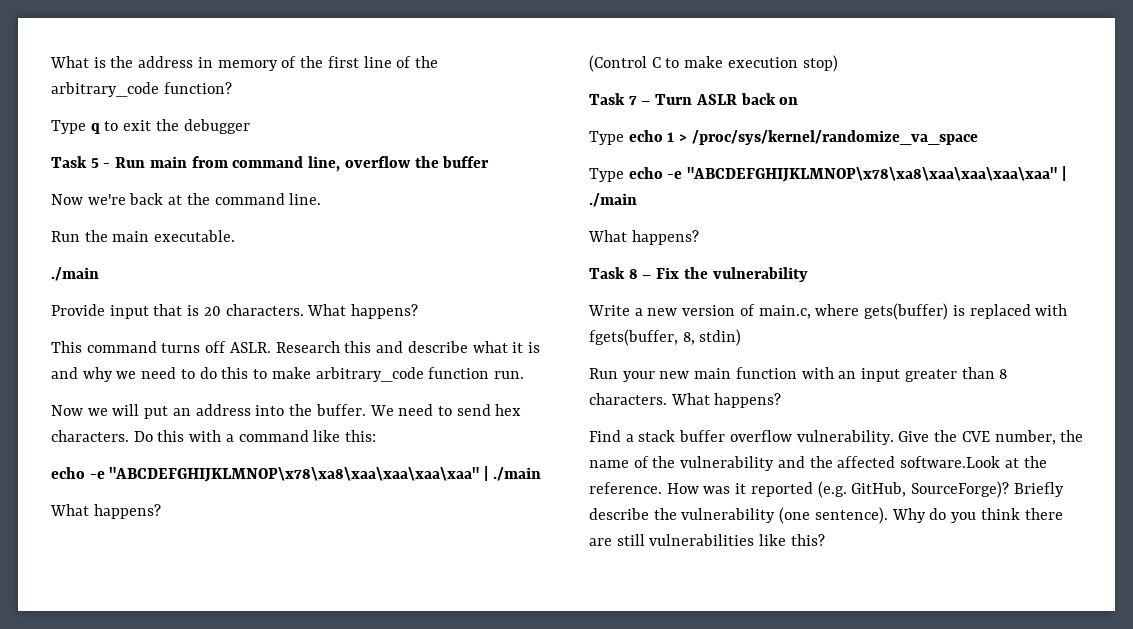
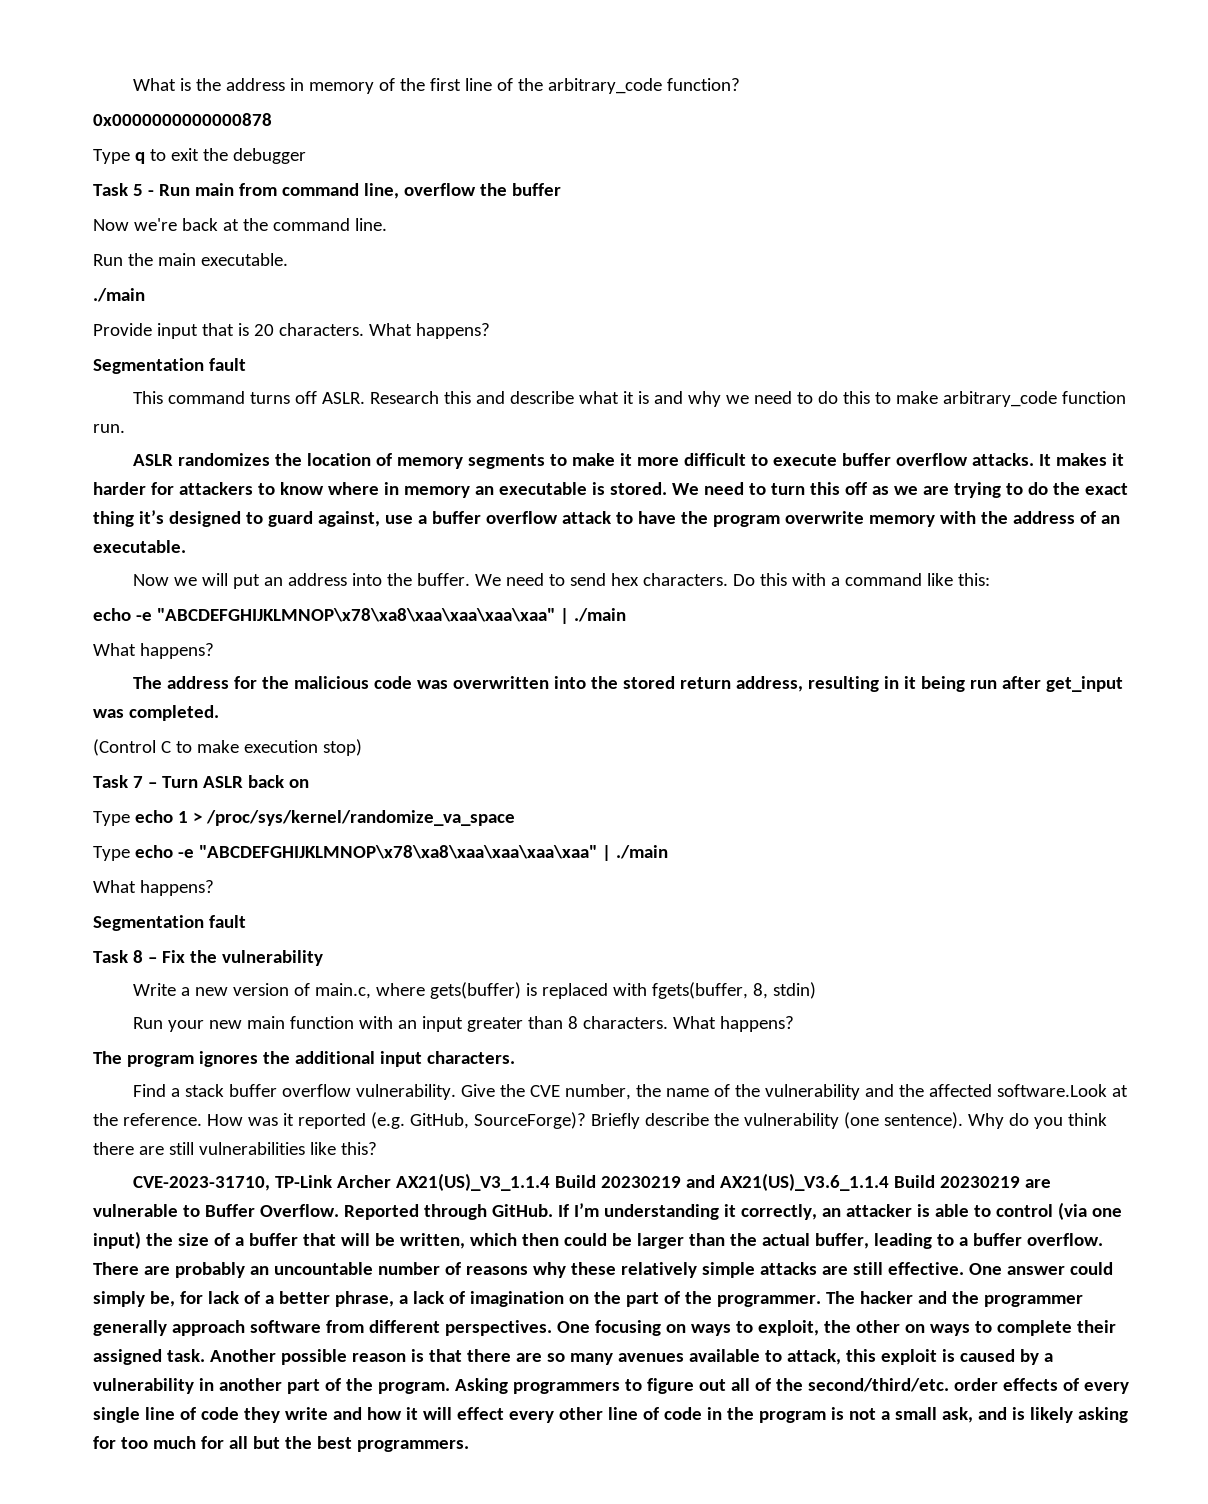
+ 0x0000000000000878
  Provide input that is 20 characters. What happens?
+ Segmentation fault
+ ASLR randomizes the location of memory segments to make it more difficult to execute buffer overflow attacks. It makes it harder for attackers to know where in memory an executable is stored. We need to turn this off as we are trying to do the exact thing it’s designed to guard against, use a buffer overflow attack to have the program overwrite memory with the address of an executable.
+ The address for the malicious code was overwritten into the stored return address, resulting in it being run after get_input was completed.
  Type echo -e "ABCDEFGHIJKLMNOP\x78\xa8\xaa\xaa\xaa\xaa" | ./main
  What happens?
+ Segmentation fault
+ The program ignores the additional input characters.
+ CVE-2023-31710, TP-Link Archer AX21(US)_V3_1.1.4 Build 20230219 and AX21(US)_V3.6_1.1.4 Build 20230219 are vulnerable to Buffer Overflow. Reported through GitHub. If I’m understanding it correctly, an attacker is able to control (via one input) the size of a buffer that will be written, which then could be larger than the actual buffer, leading to a buffer overflow. There are probably an uncountable number of reasons why these relatively simple attacks are still effective. One answer could simply be, for lack of a better phrase, a lack of imagination on the part of the programmer. The hacker and the programmer generally approach software from different perspectives. One focusing on ways to exploit, the other on ways to complete their assigned task. Another possible reason is that there are so many avenues available to attack, this exploit is caused by a vulnerability in another part of the program. Asking programmers to figure out all of the second/third/etc. order effects of every single line of code they write and how it will effect every other line of code in the program is not a small ask, and is likely asking for too much for all but the best programmers.

